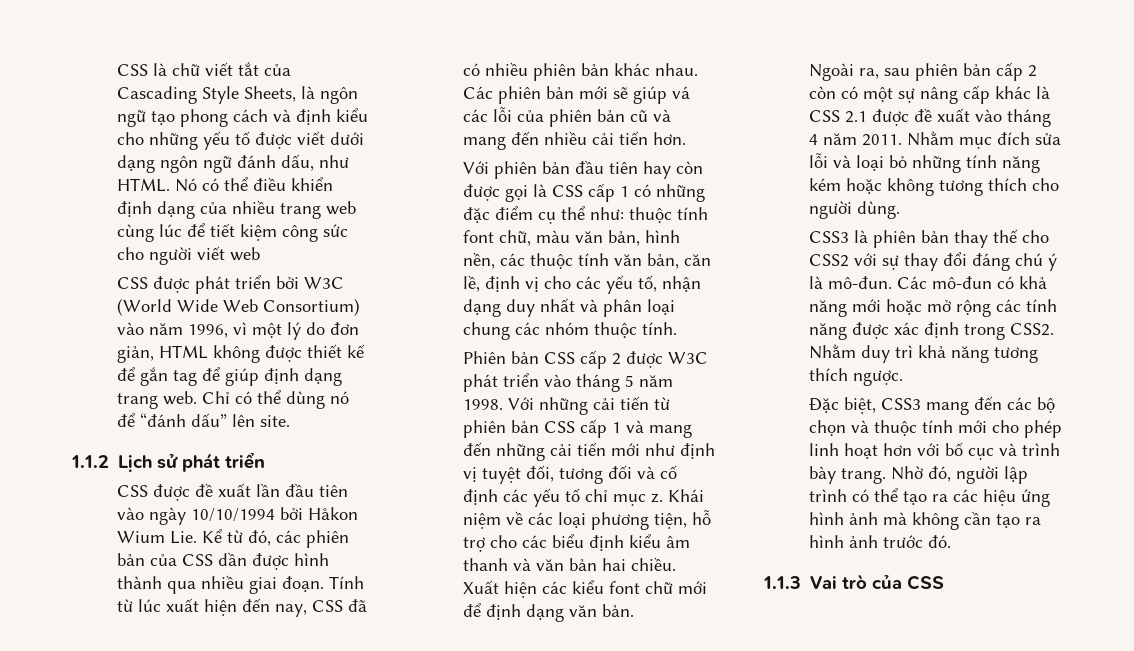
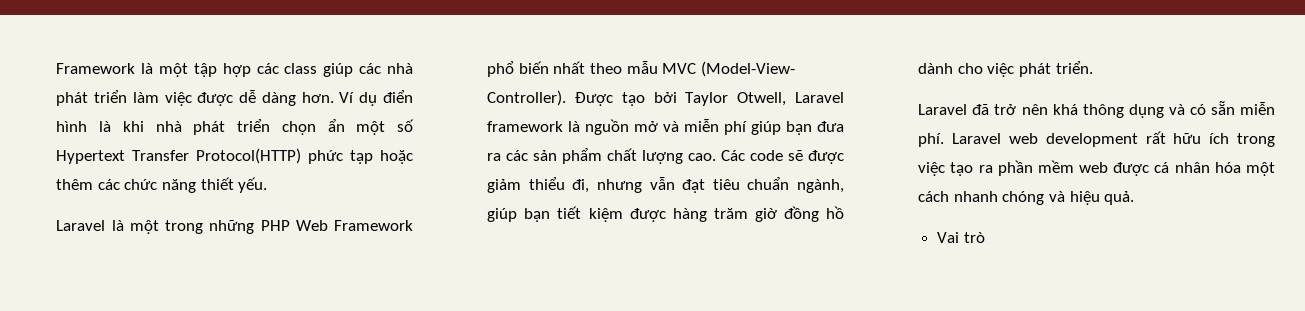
- CSS là chữ viết tắt của Cascading Style Sheets, là ngôn ngữ tạo phong cách và định kiểu cho những yếu tố được viết dưới dạng ngôn ngữ đánh dấu, như HTML. Nó có thể điều khiển định dạng của nhiều trang web cùng lúc để tiết kiệm công sức cho người viết web
- CSS được phát triển bởi W3C (World Wide Web Consortium) vào năm 1996, vì một lý do đơn giản, HTML không được thiết kế để gắn tag để giúp định dạng trang web. Chỉ có thể dùng nó để “đánh dấu” lên site.
- 1.1.2 Lịch sử phát triển
- CSS được đề xuất lần đầu tiên vào ngày 10/10/1994 bởi Håkon Wium Lie. Kể từ đó, các phiên bản của CSS dần được hình thành qua nhiều giai đoạn. Tính từ lúc xuất hiện đến nay, CSS đã có nhiều phiên bản khác nhau. Các phiên bản mới sẽ giúp vá các lỗi của phiên bản cũ và mang đến nhiều cải tiến hơn.
- Với phiên bản đầu tiên hay còn được gọi là CSS cấp 1 có những đặc điểm cụ thể như: thuộc tính font chữ, màu văn bản, hình nền, các thuộc tính văn bản, căn lề, định vị cho các yếu tố, nhận dạng duy nhất và phân loại chung các nhóm thuộc tính.
- Phiên bản CSS cấp 2 được W3C phát triển vào tháng 5 năm 1998. Với những cải tiến từ phiên bản CSS cấp 1 và mang đến những cải tiến mới như định vị tuyệt đối, tương đối và cố định các yếu tố chỉ mục z. Khái niệm về các loại phương tiện, hỗ trợ cho các biểu định kiểu âm thanh và văn bản hai chiều. Xuất hiện các kiểu font chữ mới để định dạng văn bản.
- Ngoài ra, sau phiên bản cấp 2 còn có một sự nâng cấp khác là CSS 2.1 được đề xuất vào tháng 4 năm 2011. Nhằm mục đích sửa lỗi và loại bỏ những tính năng kém hoặc không tương thích cho người dùng.
- CSS3 là phiên bản thay thế cho CSS2 với sự thay đổi đáng chú ý là mô-đun. Các mô-đun có khả năng mới hoặc mở rộng các tính năng được xác định trong CSS2. Nhằm duy trì khả năng tương thích ngược.
- Đặc biệt, CSS3 mang đến các bộ chọn và thuộc tính mới cho phép linh hoạt hơn với bố cục và trình bày trang. Nhờ đó, người lập trình có thể tạo ra các hiệu ứng hình ảnh mà không cần tạo ra hình ảnh trước đó.
- 1.1.3 Vai trò của CSS
+ Framework là một tập hợp các class giúp các nhà phát triển làm việc được dễ dàng hơn. Ví dụ điển hình là khi nhà phát triển chọn ẩn một số Hypertext Transfer Protocol(HTTP) phức tạp hoặc thêm các chức năng thiết yếu.
+ Laravel là một trong những PHP Web Framework phổ biến nhất theo mẫu MVC (Model-View- Controller). Được tạo bởi Taylor Otwell, Laravel framework là nguồn mở và miễn phí giúp bạn đưa ra các sản phẩm chất lượng cao. Các code sẽ được giảm thiểu đi, nhưng vẫn đạt tiêu chuẩn ngành, giúp bạn tiết kiệm được hàng trăm giờ đồng hồ dành cho việc phát triển.
+ Laravel đã trở nên khá thông dụng và có sẵn miễn phí. Laravel web development rất hữu ích trong việc tạo ra phần mềm web được cá nhân hóa một cách nhanh chóng và hiệu quả.
+ Vai trò

